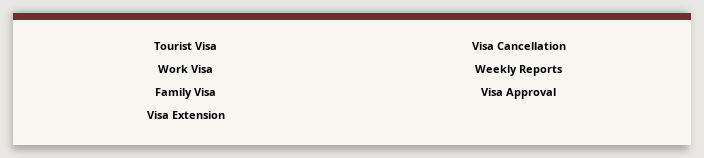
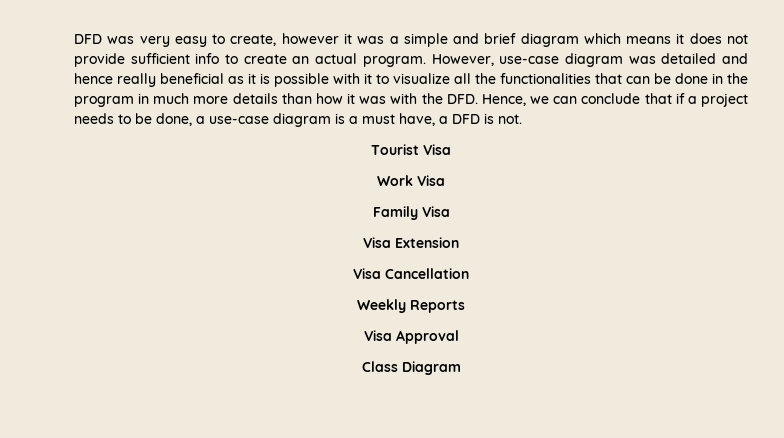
+ DFD was very easy to create, however it was a simple and brief diagram which means it does not provide sufficient info to create an actual program. However, use-case diagram was detailed and hence really beneficial as it is possible with it to visualize all the functionalities that can be done in the program in much more details than how it was with the DFD. Hence, we can conclude that if a project needs to be done, a use-case diagram is a must have, a DFD is not.
+ Class Diagram

